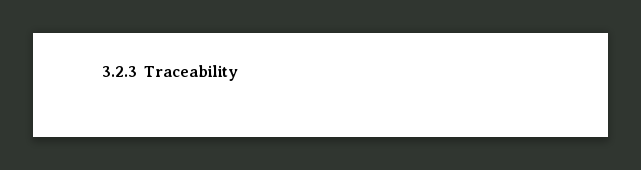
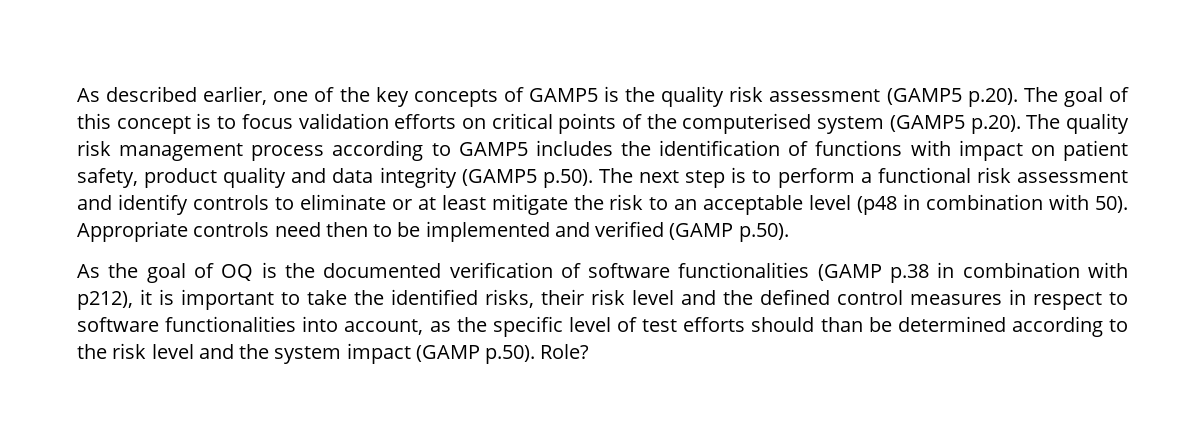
- 3.2.3 Traceability
+ As described earlier, one of the key concepts of GAMP5 is the quality risk assessment (GAMP5 p.20). The goal of this concept is to focus validation efforts on critical points of the computerised system (GAMP5 p.20). The quality risk management process according to GAMP5 includes the identification of functions with impact on patient safety, product quality and data integrity (GAMP5 p.50). The next step is to perform a functional risk assessment and identify controls to eliminate or at least mitigate the risk to an acceptable level (p48 in combination with 50). Appropriate controls need then to be implemented and verified (GAMP p.50).
+ As the goal of OQ is the documented verification of software functionalities (GAMP p.38 in combination with p212), it is important to take the identified risks, their risk level and the defined control measures in respect to software functionalities into account, as the specific level of test efforts should than be determined according to the risk level and the system impact (GAMP p.50). Role?

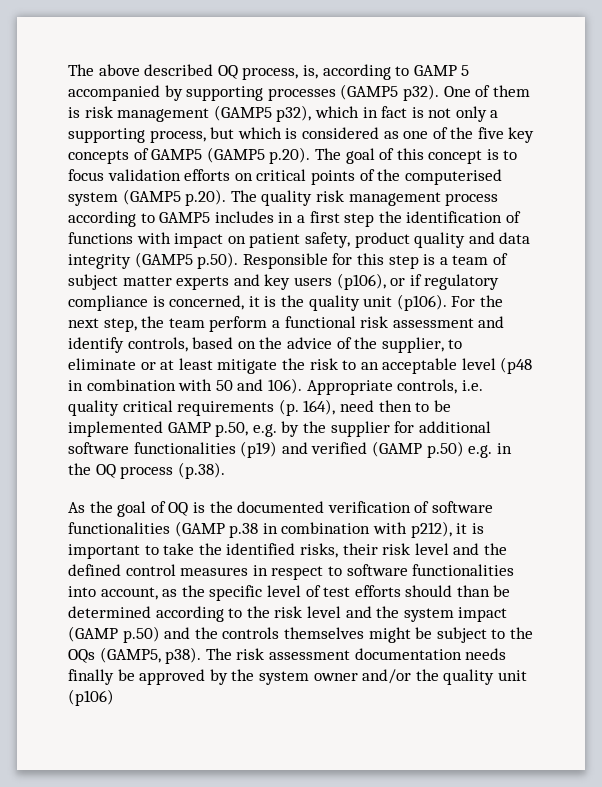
- As described earlier, one of the key concepts of GAMP5 is the quality risk assessment (GAMP5 p.20). The goal of this concept is to focus validation efforts on critical points of the computerised system (GAMP5 p.20). The quality risk management process according to GAMP5 includes the identification of functions with impact on patient safety, product quality and data integrity (GAMP5 p.50). The next step is to perform a functional risk assessment and identify controls to eliminate or at least mitigate the risk to an acceptable level (p48 in combination with 50). Appropriate controls need then to be implemented and verified (GAMP p.50).
+ The above described OQ process, is, according to GAMP 5 accompanied by supporting processes (GAMP5 p32). One of them is risk management (GAMP5 p32), which in fact is not only a supporting process, but which is considered as one of the five key concepts of GAMP5 (GAMP5 p.20). The goal of this concept is to focus validation efforts on critical points of the computerised system (GAMP5 p.20). The quality risk management process according to GAMP5 includes in a first step the identification of functions with impact on patient safety, product quality and data integrity (GAMP5 p.50). Responsible for this step is a team of subject matter experts and key users (p106), or if regulatory compliance is concerned, it is the quality unit (p106). For the next step, the team perform a functional risk assessment and identify controls, based on the advice of the supplier, to eliminate or at least mitigate the risk to an acceptable level (p48 in combination with 50 and 106). Appropriate controls, i.e. quality critical requirements (p. 164), need then to be implemented GAMP p.50, e.g. by the supplier for additional software functionalities (p19) and verified (GAMP p.50) e.g. in the OQ process (p.38).
- As the goal of OQ is the documented verification of software functionalities (GAMP p.38 in combination with p212), it is important to take the identified risks, their risk level and the defined control measures in respect to software functionalities into account, as the specific level of test efforts should than be determined according to the risk level and the system impact (GAMP p.50). Role?
+ As the goal of OQ is the documented verification of software functionalities (GAMP p.38 in combination with p212), it is important to take the identified risks, their risk level and the defined control measures in respect to software functionalities into account, as the specific level of test efforts should than be determined according to the risk level and the system impact (GAMP p.50) and the controls themselves might be subject to the OQs (GAMP5, p38). The risk assessment documentation needs finally be approved by the system owner and/or the quality unit (p106)

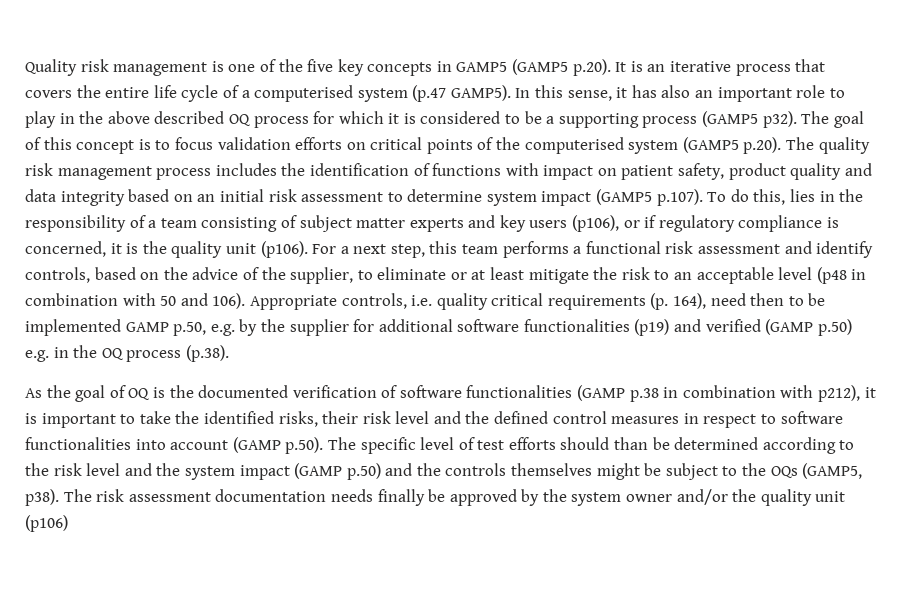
- The above described OQ process, is, according to GAMP 5 accompanied by supporting processes (GAMP5 p32). One of them is risk management (GAMP5 p32), which in fact is not only a supporting process, but which is considered as one of the five key concepts of GAMP5 (GAMP5 p.20). The goal of this concept is to focus validation efforts on critical points of the computerised system (GAMP5 p.20). The quality risk management process according to GAMP5 includes in a first step the identification of functions with impact on patient safety, product quality and data integrity (GAMP5 p.50). Responsible for this step is a team of subject matter experts and key users (p106), or if regulatory compliance is concerned, it is the quality unit (p106).
+ Quality risk management is one of the five key concepts in GAMP5 (GAMP5 p.20). It is an iterative process that covers the entire life cycle of a computerised system (p.47 GAMP5). In this sense, it has also an important role to play in the above described OQ process for which it is considered to be a supporting process (GAMP5 p32). The goal of this concept is to focus validation efforts on critical points of the computerised system (GAMP5 p.20). The quality risk management process includes the identification of functions with impact on patient safety, product quality and data integrity based on an initial risk assessment to determine system impact (GAMP5 p.107). To do this, lies in the responsibility of a team consisting of subject matter experts and key users (p106), or if regulatory compliance is concerned, it is the quality unit (p106).
- For the next step, the team perform a functional risk assessment and identify controls, based on the advice of the supplier, to eliminate or at least mitigate the risk to an acceptable level (p48 in combination with 50 and 106).
+ For a next step, this team performs a functional risk assessment and identify controls, based on the advice of the supplier, to eliminate or at least mitigate the risk to an acceptable level (p48 in combination with 50 and 106).
- As the goal of OQ is the documented verification of software functionalities (GAMP p.38 in combination with p212), it is important to take the identified risks, their risk level and the defined control measures in respect to software functionalities into account, as the specific level of test efforts should than be determined according to the risk level and the system impact (GAMP p.50) and the controls themselves might be subject to the OQs (GAMP5, p38).
+ As the goal of OQ is the documented verification of software functionalities (GAMP p.38 in combination with p212), it is important to take the identified risks, their risk level and the defined control measures in respect to software functionalities into account (GAMP p.50). The specific level of test efforts should than be determined according to the risk level and the system impact (GAMP p.50) and the controls themselves might be subject to the OQs (GAMP5, p38).

